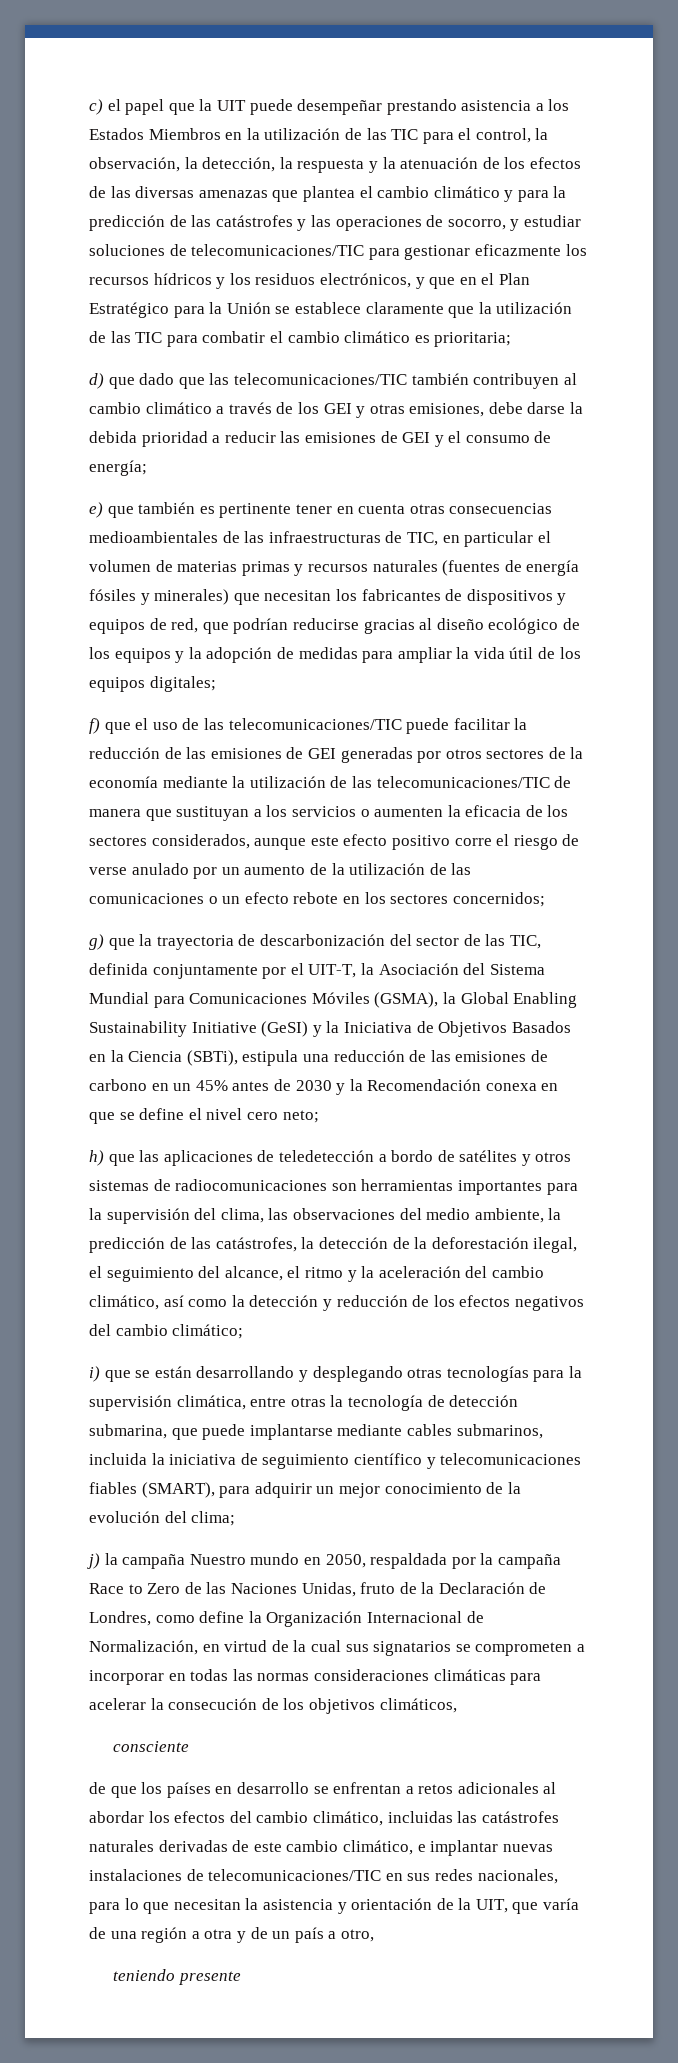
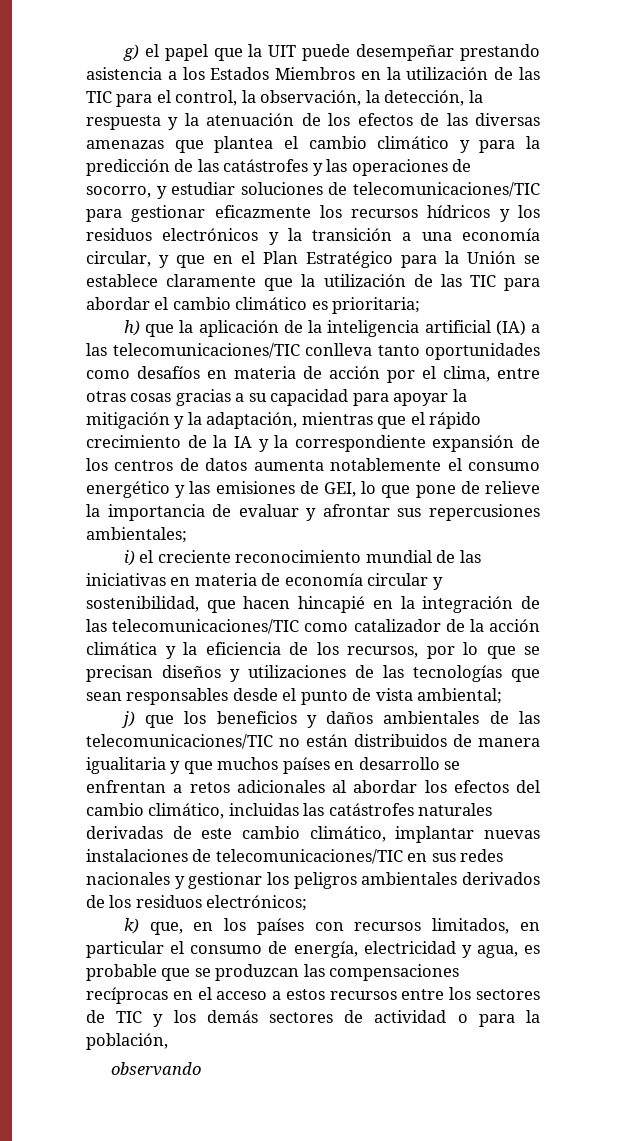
- c) el papel que la UIT puede desempeñar prestando asistencia a los Estados Miembros en la utilización de las TIC para el control, la observación, la detección, la respuesta y la atenuación de los efectos de las diversas amenazas que plantea el cambio climático y para la predicción de las catástrofes y las operaciones de socorro, y estudiar soluciones de telecomunicaciones/TIC para gestionar eficazmente los recursos hídricos y los residuos electrónicos, y que en el Plan Estratégico para la Unión se establece claramente que la utilización de las TIC para combatir el cambio climático es prioritaria;
+ g) el papel que la UIT puede desempeñar prestando asistencia a los Estados Miembros en la utilización de las TIC para el control, la observación, la detección, la respuesta y la atenuación de los efectos de las diversas amenazas que plantea el cambio climático y para la predicción de las catástrofes y las operaciones de socorro, y estudiar soluciones de telecomunicaciones/TIC para gestionar eficazmente los recursos hídricos y los residuos electrónicos y la transición a una economía circular, y que en el Plan Estratégico para la Unión se establece claramente que la utilización de las TIC para abordar el cambio climático es prioritaria;
- d) que dado que las telecomunicaciones/TIC también contribuyen al cambio climático a través de los GEI y otras emisiones, debe darse la debida prioridad a reducir las emisiones de GEI y el consumo de energía;
- e) que también es pertinente tener en cuenta otras consecuencias medioambientales de las infraestructuras de TIC, en particular el volumen de materias primas y recursos naturales (fuentes de energía fósiles y minerales) que necesitan los fabricantes de dispositivos y equipos de red, que podrían reducirse gracias al diseño ecológico de los equipos y la adopción de medidas para ampliar la vida útil de los equipos digitales;
- f) que el uso de las telecomunicaciones/TIC puede facilitar la reducción de las emisiones de GEI generadas por otros sectores de la economía mediante la utilización de las telecomunicaciones/TIC de manera que sustituyan a los servicios o aumenten la eficacia de los sectores considerados, aunque este efecto positivo corre el riesgo de verse anulado por un aumento de la utilización de las comunicaciones o un efecto rebote en los sectores concernidos;
- g) que la trayectoria de descarbonización del sector de las TIC, definida conjuntamente por el UIT-T, la Asociación del Sistema Mundial para Comunicaciones Móviles (GSMA), la Global Enabling Sustainability Initiative (GeSI) y la Iniciativa de Objetivos Basados en la Ciencia (SBTi), estipula una reducción de las emisiones de carbono en un 45% antes de 2030 y la Recomendación conexa en que se define el nivel cero neto;
- h) que las aplicaciones de teledetección a bordo de satélites y otros sistemas de radiocomunicaciones son herramientas importantes para la supervisión del clima, las observaciones del medio ambiente, la predicción de las catástrofes, la detección de la deforestación ilegal, el seguimiento del alcance, el ritmo y la aceleración del cambio climático, así como la detección y reducción de los efectos negativos del cambio climático;
- i) que se están desarrollando y desplegando otras tecnologías para la supervisión climática, entre otras la tecnología de detección submarina, que puede implantarse mediante cables submarinos, incluida la iniciativa de seguimiento científico y telecomunicaciones fiables (SMART), para adquirir un mejor conocimiento de la evolución del clima;
- j) la campaña Nuestro mundo en 2050, respaldada por la campaña Race to Zero de las Naciones Unidas, fruto de la Declaración de Londres, como define la Organización Internacional de Normalización, en virtud de la cual sus signatarios se comprometen a incorporar en todas las normas consideraciones climáticas para acelerar la consecución de los objetivos climáticos,
- consciente
- de que los países en desarrollo se enfrentan a retos adicionales al abordar los efectos del cambio climático, incluidas las catástrofes naturales derivadas de este cambio climático, e implantar nuevas instalaciones de telecomunicaciones/TIC en sus redes nacionales, para lo que necesitan la asistencia y orientación de la UIT, que varía de una región a otra y de un país a otro,
- teniendo presente
+ h) que la aplicación de la inteligencia artificial (IA) a las telecomunicaciones/TIC conlleva tanto oportunidades como desafíos en materia de acción por el clima, entre otras cosas gracias a su capacidad para apoyar la mitigación y la adaptación, mientras que el rápido crecimiento de la IA y la correspondiente expansión de los centros de datos aumenta notablemente el consumo energético y las emisiones de GEI, lo que pone de relieve la importancia de evaluar y afrontar sus repercusiones ambientales;
+ i) el creciente reconocimiento mundial de las iniciativas en materia de economía circular y sostenibilidad, que hacen hincapié en la integración de las telecomunicaciones/TIC como catalizador de la acción climática y la eficiencia de los recursos, por lo que se precisan diseños y utilizaciones de las tecnologías que sean responsables desde el punto de vista ambiental;
+ j) que los beneficios y daños ambientales de las telecomunicaciones/TIC no están distribuidos de manera igualitaria y que muchos países en desarrollo se enfrentan a retos adicionales al abordar los efectos del cambio climático, incluidas las catástrofes naturales derivadas de este cambio climático, implantar nuevas instalaciones de telecomunicaciones/TIC en sus redes nacionales y gestionar los peligros ambientales derivados de los residuos electrónicos;
+ k) que, en los países con recursos limitados, en particular el consumo de energía, electricidad y agua, es probable que se produzcan las compensaciones recíprocas en el acceso a estos recursos entre los sectores de TIC y los demás sectores de actividad o para la población,
+ observando

